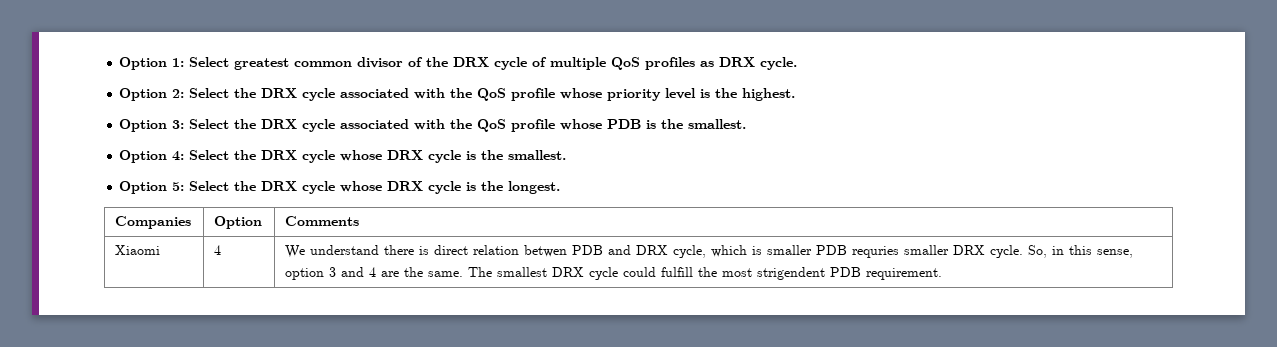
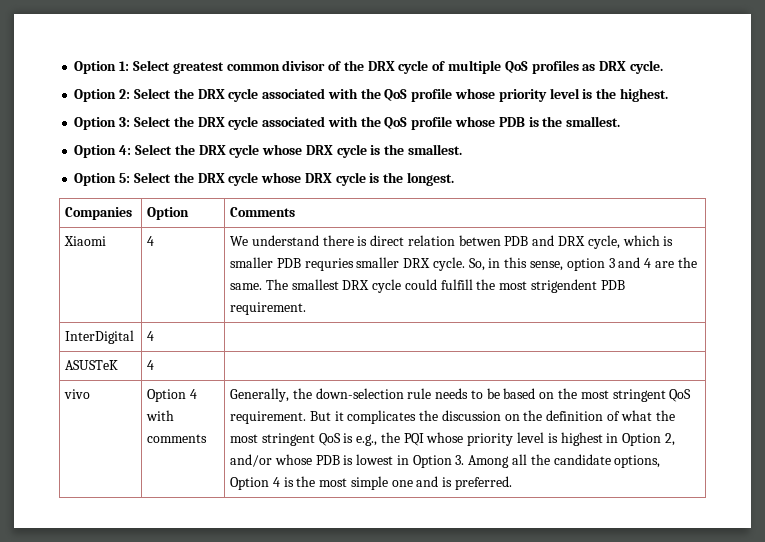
+ InterDigital | 4 |
+ ASUSTeK | 4 |
+ vivo | Option 4 with comments | Generally, the down-selection rule needs to be based on the most stringent QoS requirement. But it complicates the discussion on the definition of what the most stringent QoS is e.g., the PQI whose priority level is highest in Option 2, and/or whose PDB is lowest in Option 3. Among all the candidate options, Option 4 is the most simple one and is preferred.

